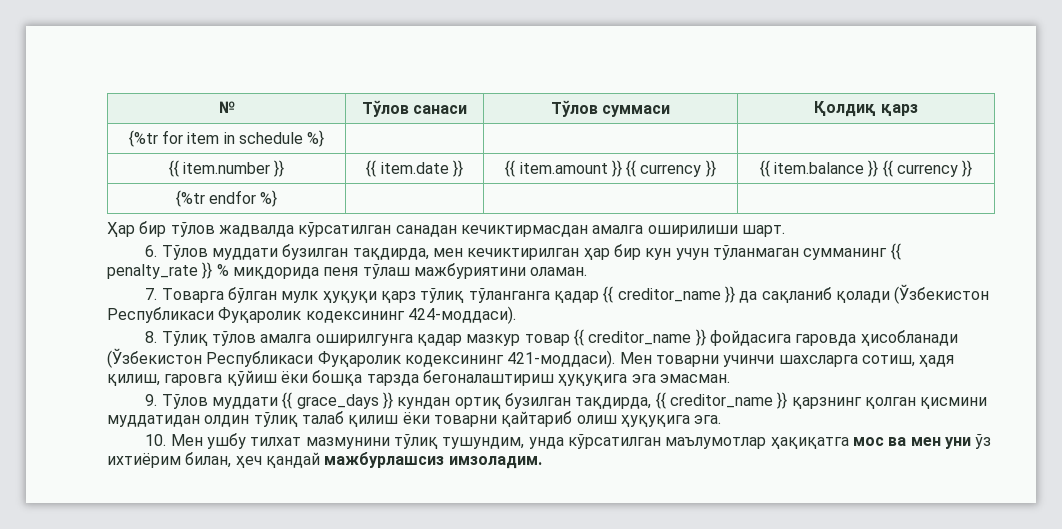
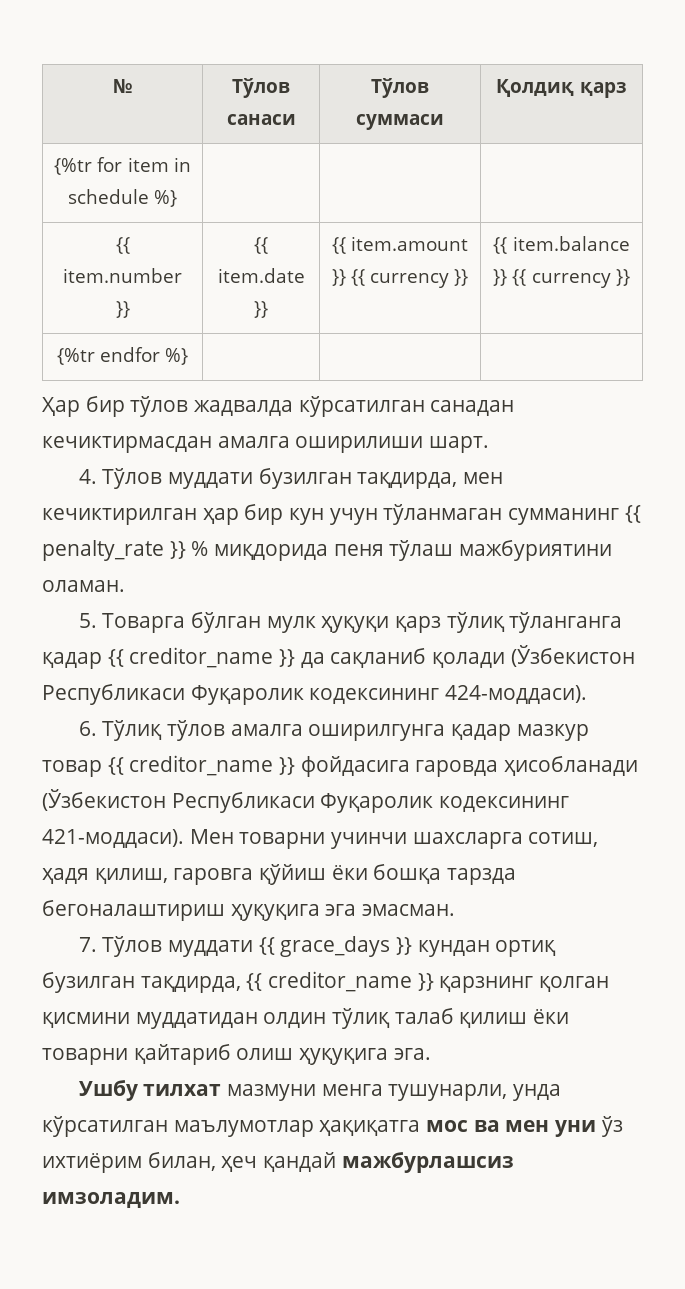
- 6. Тўлов муддати бузилган тақдирда, мен кечиктирилган ҳар бир кун учун тўланмаган сумманинг {{ penalty_rate }} % миқдорида пеня тўлаш мажбуриятини оламан.
+ 4. Тўлов муддати бузилган тақдирда, мен кечиктирилган ҳар бир кун учун тўланмаган сумманинг {{ penalty_rate }} % миқдорида пеня тўлаш мажбуриятини оламан.
- 7. Товарга бўлган мулк ҳуқуқи қарз тўлиқ тўланганга қадар {{ creditor_name }} да сақланиб қолади (Ўзбекистон Республикаси Фуқаролик кодексининг 424-моддаси).
+ 5. Товарга бўлган мулк ҳуқуқи қарз тўлиқ тўланганга қадар {{ creditor_name }} да сақланиб қолади (Ўзбекистон Республикаси Фуқаролик кодексининг 424-моддаси).
- 8. Тўлиқ тўлов амалга оширилгунга қадар мазкур товар {{ creditor_name }} фойдасига гаровда ҳисобланади (Ўзбекистон Республикаси Фуқаролик кодексининг 421-моддаси).
+ 6. Тўлиқ тўлов амалга оширилгунга қадар мазкур товар {{ creditor_name }} фойдасига гаровда ҳисобланади (Ўзбекистон Республикаси Фуқаролик кодексининг 421-моддаси).
- 9. Тўлов муддати {{ grace_days }} кундан ортиқ бузилган тақдирда, {{ creditor_name }} қарзнинг қолган қисмини муддатидан олдин тўлиқ талаб қилиш ёки товарни қайтариб олиш ҳуқуқига эга.
+ 7. Тўлов муддати {{ grace_days }} кундан ортиқ бузилган тақдирда, {{ creditor_name }} қарзнинг қолган қисмини муддатидан олдин тўлиқ талаб қилиш ёки товарни қайтариб олиш ҳуқуқига эга.
- 10. Мен ушбу тилхат мазмунини тўлиқ тушундим, унда кўрсатилган маълумотлар ҳақиқатга мос ва мен уни ўз ихтиёрим билан, ҳеч қандай мажбурлашсиз имзоладим.
+ Ушбу тилхат мазмуни менга тушунарли, унда кўрсатилган маълумотлар ҳақиқатга мос ва мен уни ўз ихтиёрим билан, ҳеч қандай мажбурлашсиз имзоладим.

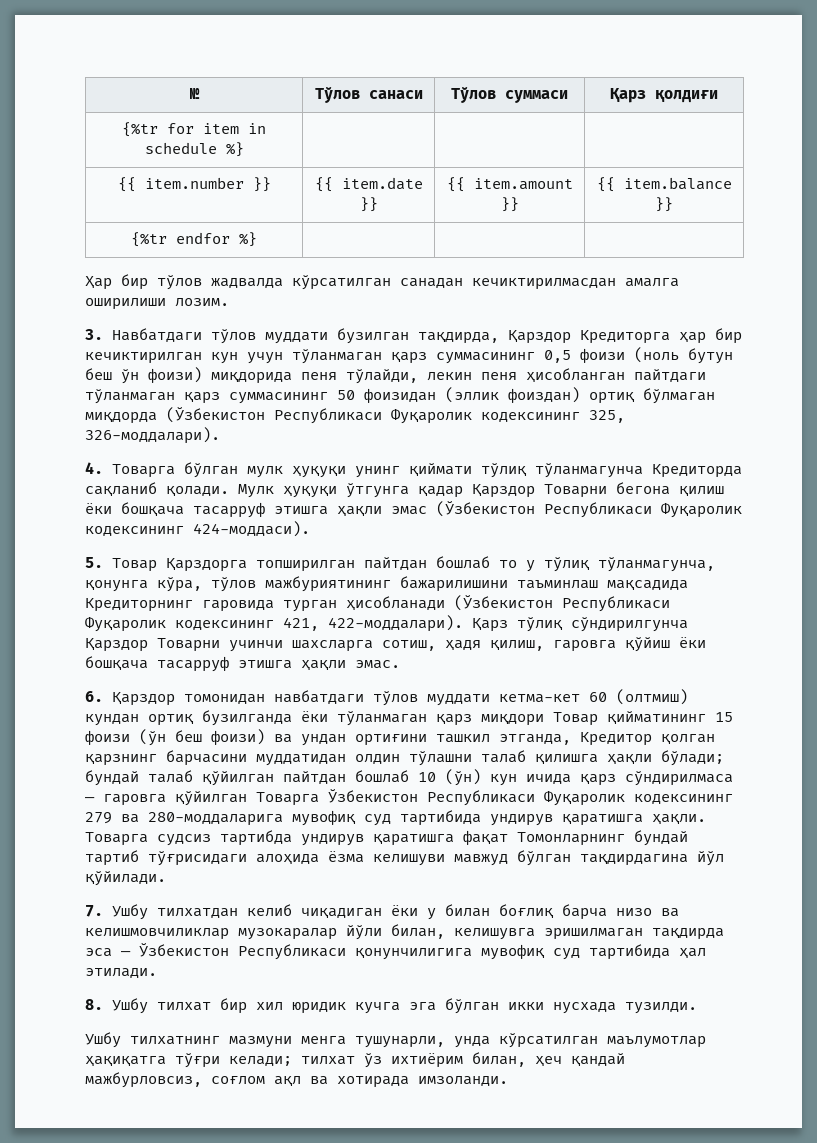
- № | Тўлов санаси | Тўлов суммаси | Қолдиқ қарз
+ № | Тўлов санаси | Тўлов суммаси | Қарз қолдиғи
- {{ item.number }} | {{ item.date }} | {{ item.amount }} {{ currency }} | {{ item.balance }} {{ currency }}
+ {{ item.number }} | {{ item.date }} | {{ item.amount }} | {{ item.balance }}
- Ҳар бир тўлов жадвалда кўрсатилган санадан кечиктирмасдан амалга оширилиши шарт.
- 4. Тўлов муддати бузилган тақдирда, мен кечиктирилган ҳар бир кун учун тўланмаган сумманинг {{ penalty_rate }} % миқдорида пеня тўлаш мажбуриятини оламан.
- 5. Товарга бўлган мулк ҳуқуқи қарз тўлиқ тўланганга қадар {{ creditor_name }} да сақланиб қолади (Ўзбекистон Республикаси Фуқаролик кодексининг 424-моддаси).
+ Ҳар бир тўлов жадвалда кўрсатилган санадан кечиктирилмасдан амалга оширилиши лозим.
+ 3. Навбатдаги тўлов муддати бузилган тақдирда, Қарздор Кредиторга ҳар бир кечиктирилган кун учун тўланмаган қарз суммасининг 0,5 фоизи (ноль бутун беш ўн фоизи) миқдорида пеня тўлайди, лекин пеня ҳисобланган пайтдаги тўланмаган қарз суммасининг 50 фоизидан (эллик фоиздан) ортиқ бўлмаган миқдорда (Ўзбекистон Республикаси Фуқаролик кодексининг 325, 326-моддалари).
+ 4. Товарга бўлган мулк ҳуқуқи унинг қиймати тўлиқ тўланмагунча Кредиторда сақланиб қолади. Мулк ҳуқуқи ўтгунга қадар Қарздор Товарни бегона қилиш ёки бошқача тасарруф этишга ҳақли эмас (Ўзбекистон Республикаси Фуқаролик кодексининг 424-моддаси).
- 6. Тўлиқ тўлов амалга оширилгунга қадар мазкур товар {{ creditor_name }} фойдасига гаровда ҳисобланади (Ўзбекистон Республикаси Фуқаролик кодексининг 421-моддаси). Мен товарни учинчи шахсларга сотиш, ҳадя қилиш, гаровга қўйиш ёки бошқа тарзда бегоналаштириш ҳуқуқига эга эмасман.
- 7. Тўлов муддати {{ grace_days }} кундан ортиқ бузилган тақдирда, {{ creditor_name }} қарзнинг қолган қисмини муддатидан олдин тўлиқ талаб қилиш ёки товарни қайтариб олиш ҳуқуқига эга.
- Ушбу тилхат мазмуни менга тушунарли, унда кўрсатилган маълумотлар ҳақиқатга мос ва мен уни ўз ихтиёрим билан, ҳеч қандай мажбурлашсиз имзоладим.
+ 5. Товар Қарздорга топширилган пайтдан бошлаб то у тўлиқ тўланмагунча, қонунга кўра, тўлов мажбуриятининг бажарилишини таъминлаш мақсадида Кредиторнинг гаровида турган ҳисобланади (Ўзбекистон Республикаси Фуқаролик кодексининг 421, 422-моддалари). Қарз тўлиқ сўндирилгунча Қарздор Товарни учинчи шахсларга сотиш, ҳадя қилиш, гаровга қўйиш ёки бошқача тасарруф этишга ҳақли эмас.
+ 6. Қарздор томонидан навбатдаги тўлов муддати кетма-кет 60 (олтмиш) кундан ортиқ бузилганда ёки тўланмаган қарз миқдори Товар қийматининг 15 фоизи (ўн беш фоизи) ва ундан ортиғини ташкил этганда, Кредитор қолган қарзнинг барчасини муддатидан олдин тўлашни талаб қилишга ҳақли бўлади; бундай талаб қўйилган пайтдан бошлаб 10 (ўн) кун ичида қарз сўндирилмаса — гаровга қўйилган Товарга Ўзбекистон Республикаси Фуқаролик кодексининг 279 ва 280-моддаларига мувофиқ суд тартибида ундирув қаратишга ҳақли. Товарга судсиз тартибда ундирув қаратишга фақат Томонларнинг бундай тартиб тўғрисидаги алоҳида ёзма келишуви мавжуд бўлган тақдирдагина йўл қўйилади.
+ 7. Ушбу тилхатдан келиб чиқадиган ёки у билан боғлиқ барча низо ва келишмовчиликлар музокаралар йўли билан, келишувга эришилмаган тақдирда эса — Ўзбекистон Республикаси қонунчилигига мувофиқ суд тартибида ҳал этилади.
+ 8. Ушбу тилхат бир хил юридик кучга эга бўлган икки нусхада тузилди.
+ Ушбу тилхатнинг мазмуни менга тушунарли, унда кўрсатилган маълумотлар ҳақиқатга тўғри келади; тилхат ўз ихтиёрим билан, ҳеч қандай мажбурловсиз, соғлом ақл ва хотирада имзоланди.

